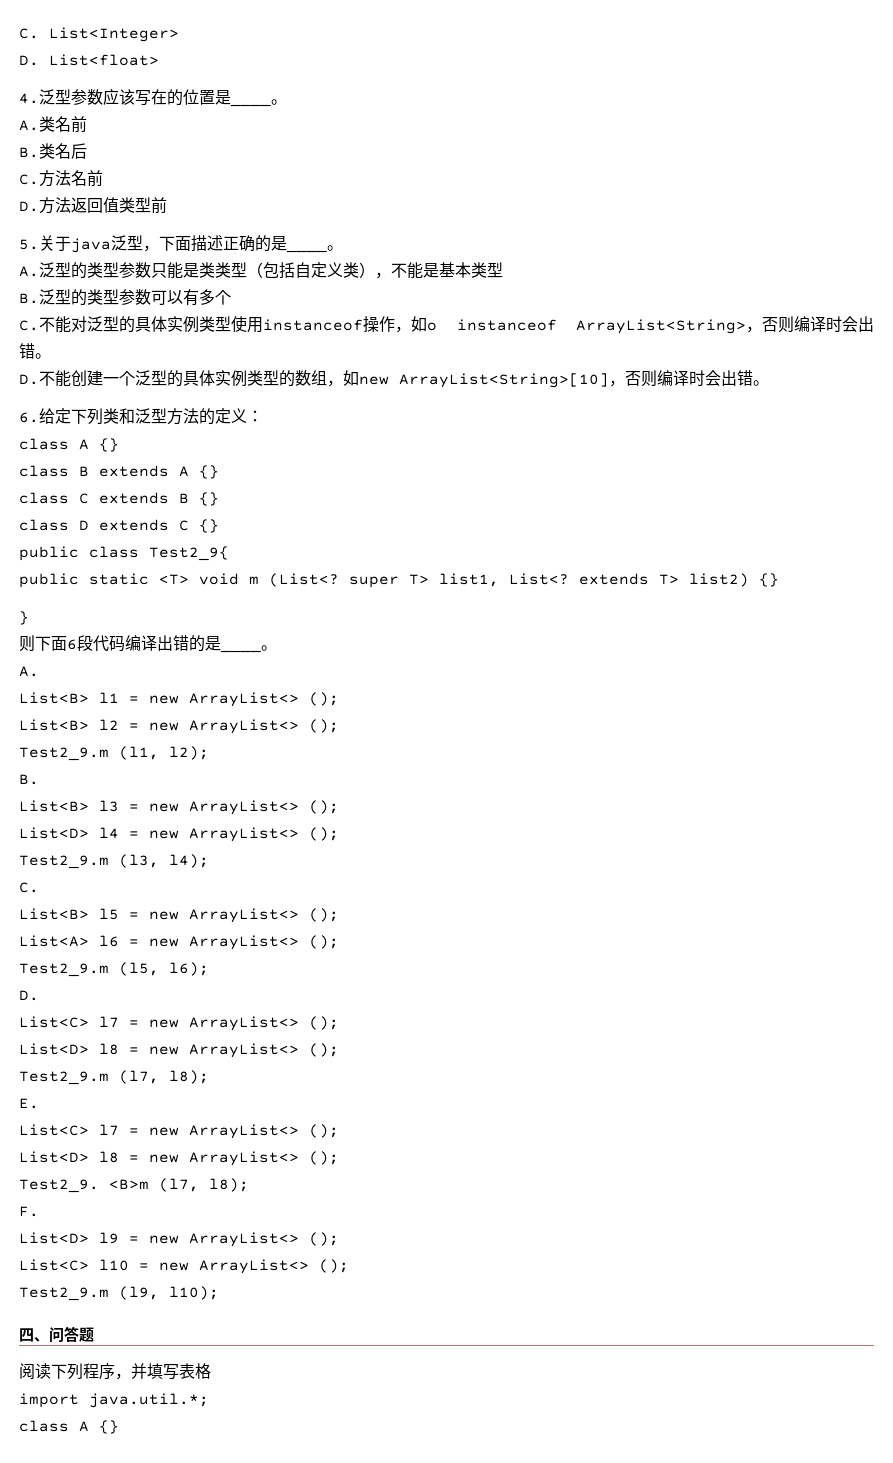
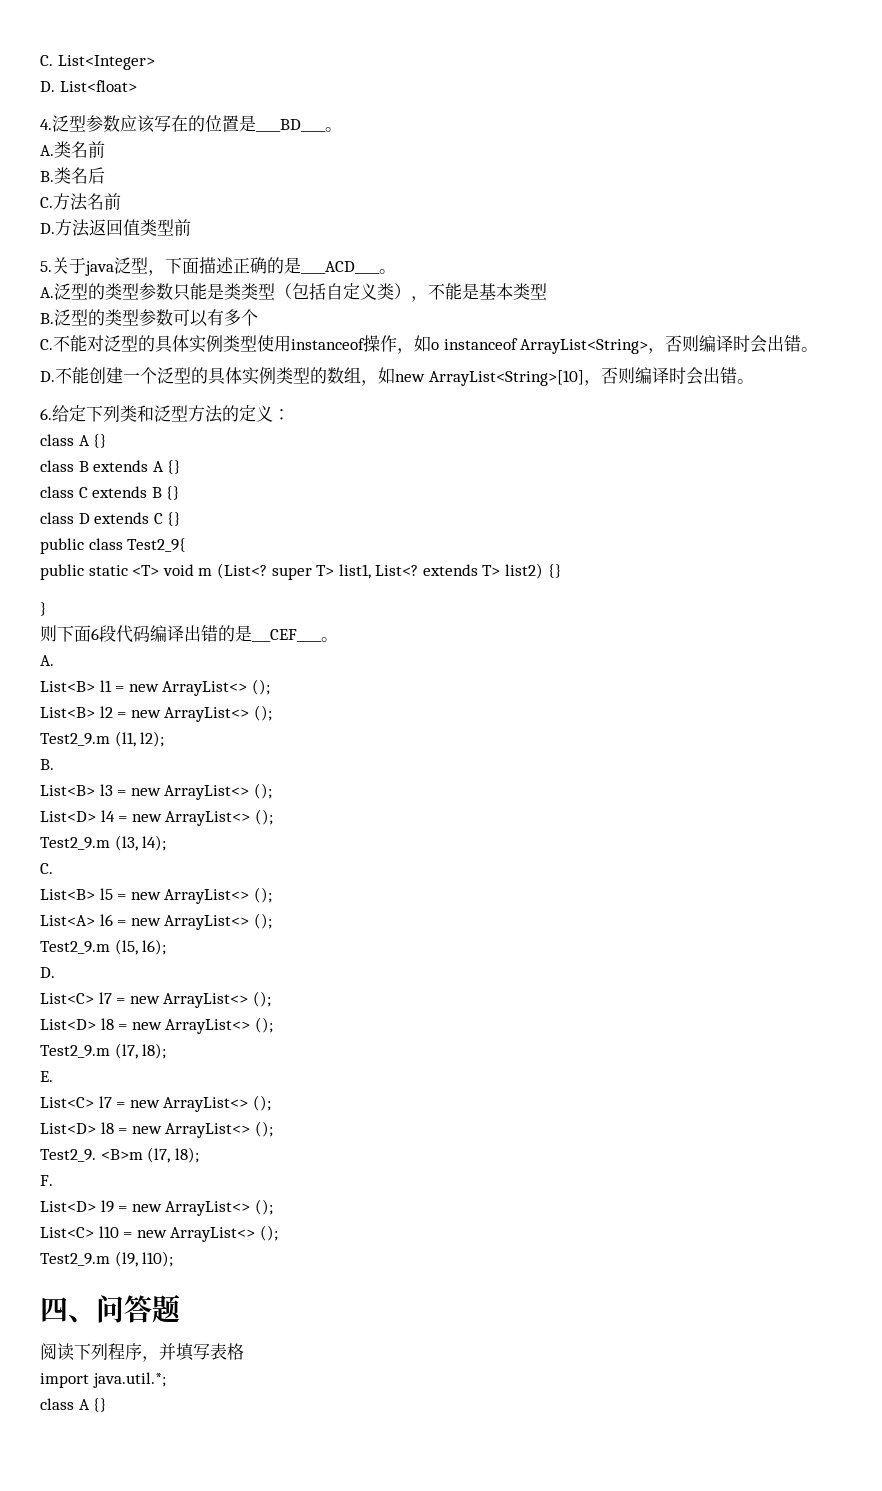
- 4.泛型参数应该写在的位置是____。
+ 4.泛型参数应该写在的位置是____BD____。
- 5.关于java泛型，下面描述正确的是____。
+ 5.关于java泛型，下面描述正确的是____ACD____。
- 则下面6段代码编译出错的是____。
+ 则下面6段代码编译出错的是___CEF____。

